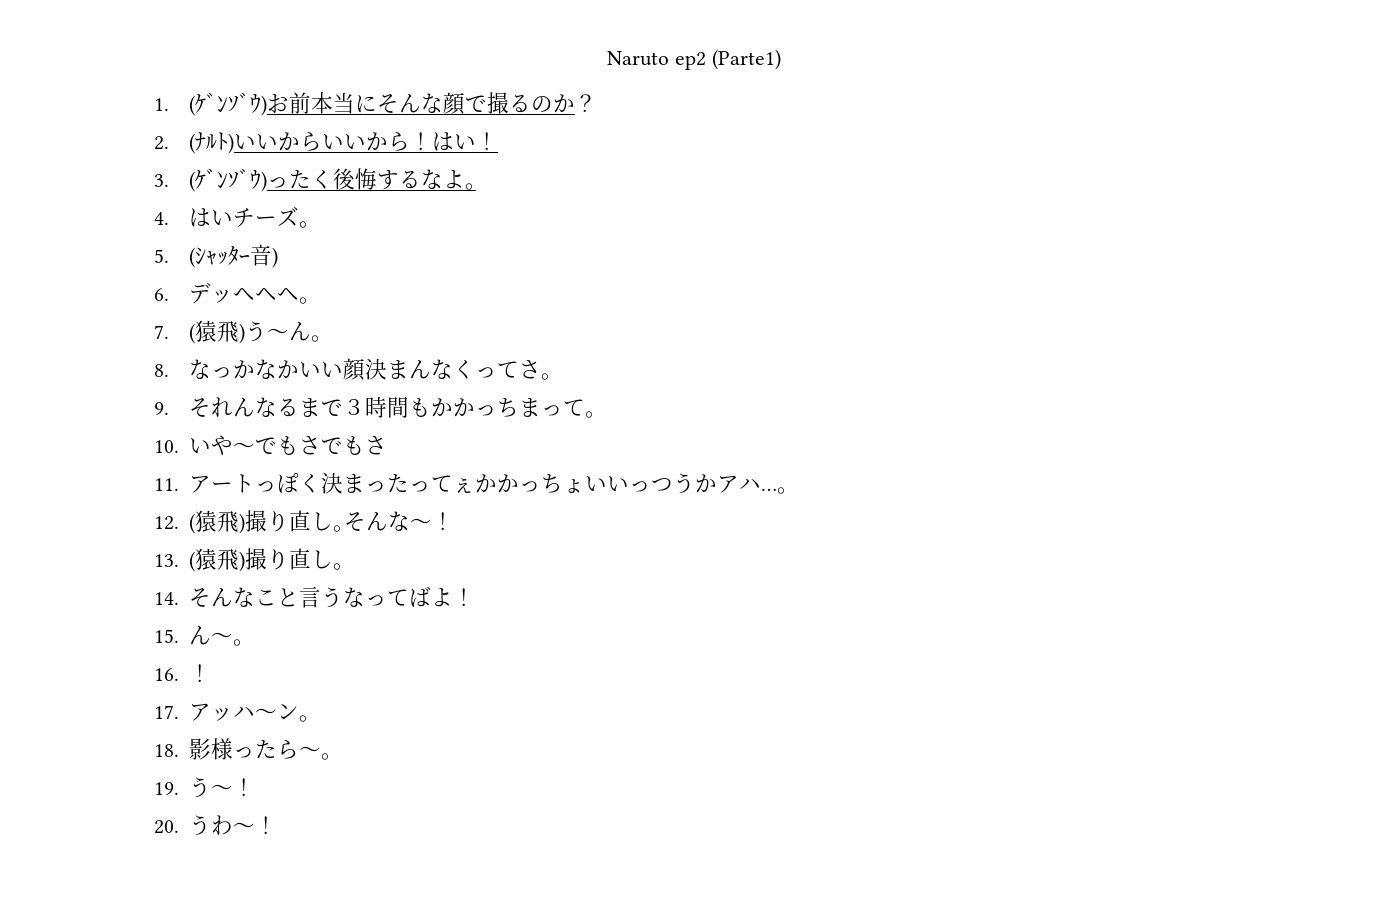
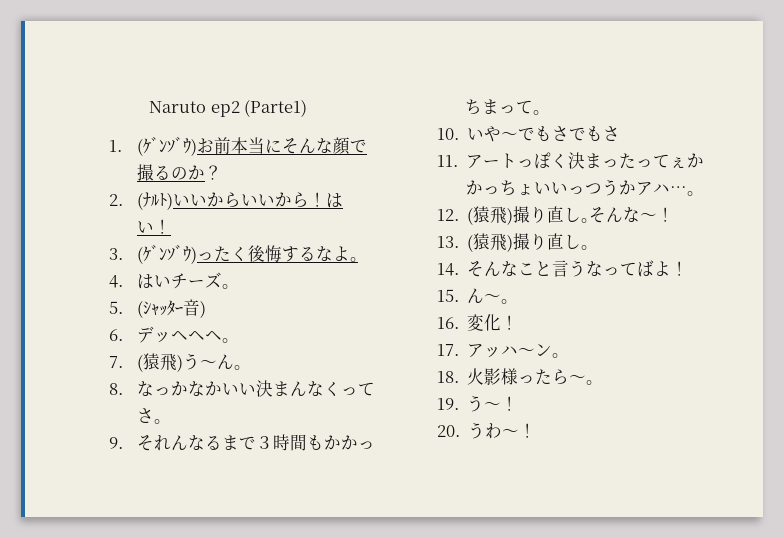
- 8.なっかなかいい顔決まんなくってさ｡
+ 8.なっかなかいい決まんなくってさ｡
- 16.！
+ 16.変化！
- 18.影様ったら～｡
+ 18.火影様ったら～｡

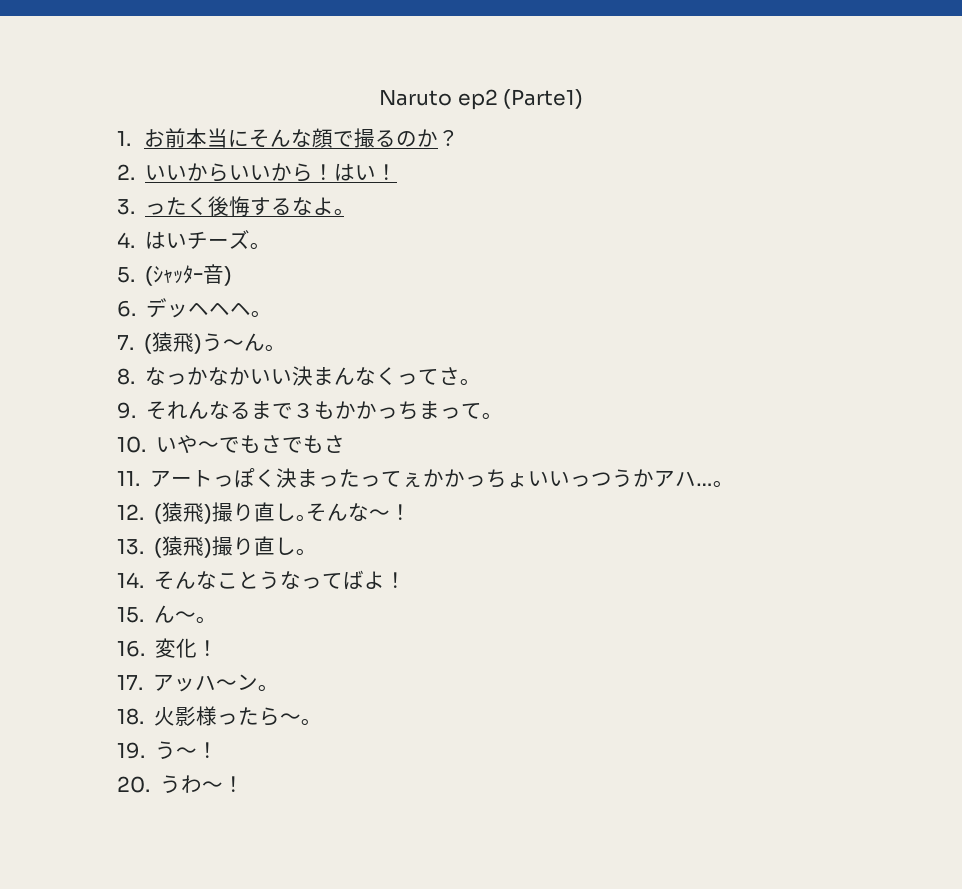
- 1. (ｹﾞﾝｿﾞｳ)お前本当にそんな顔で撮るのか？
+ 1.お前本当にそんな顔で撮るのか？
- 2. (ﾅﾙﾄ)いいからいいから！
+ 2.いいからいいから！
- 3. (ｹﾞﾝｿﾞｳ)ったく後悔するなよ｡
+ 3.ったく後悔するなよ｡
- 9.それんなるまで３時間もかかっちまって｡
+ 9.それんなるまで３もかかっちまって｡
- 14.そんなこと言うなってばよ！
+ 14.そんなことうなってばよ！

